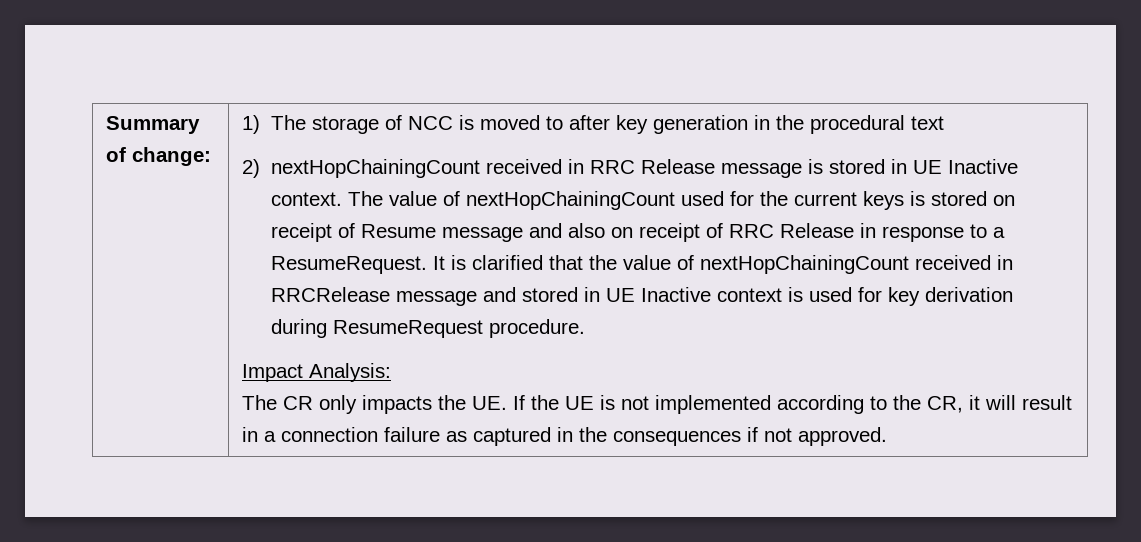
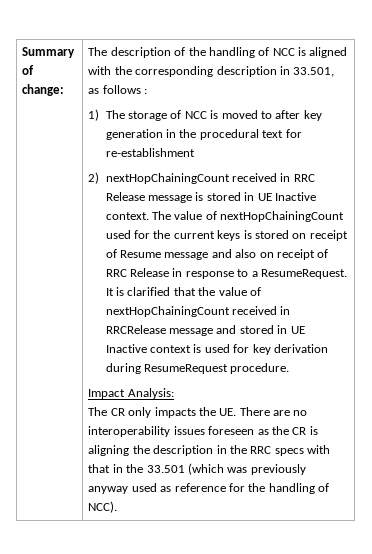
+ The description of the handling of NCC is aligned with the corresponding description in 33.501, as follows :
- 1) The storage of NCC is moved to after key generation in the procedural text
+ 1) The storage of NCC is moved to after key generation in the procedural text for re-establishment
- The CR only impacts the UE. If the UE is not implemented according to the CR, it will result in a connection failure as captured in the consequences if not approved.
+ The CR only impacts the UE. There are no interoperability issues foreseen as the CR is aligning the description in the RRC specs with that in the 33.501 (which was previously anyway used as reference for the handling of NCC).

